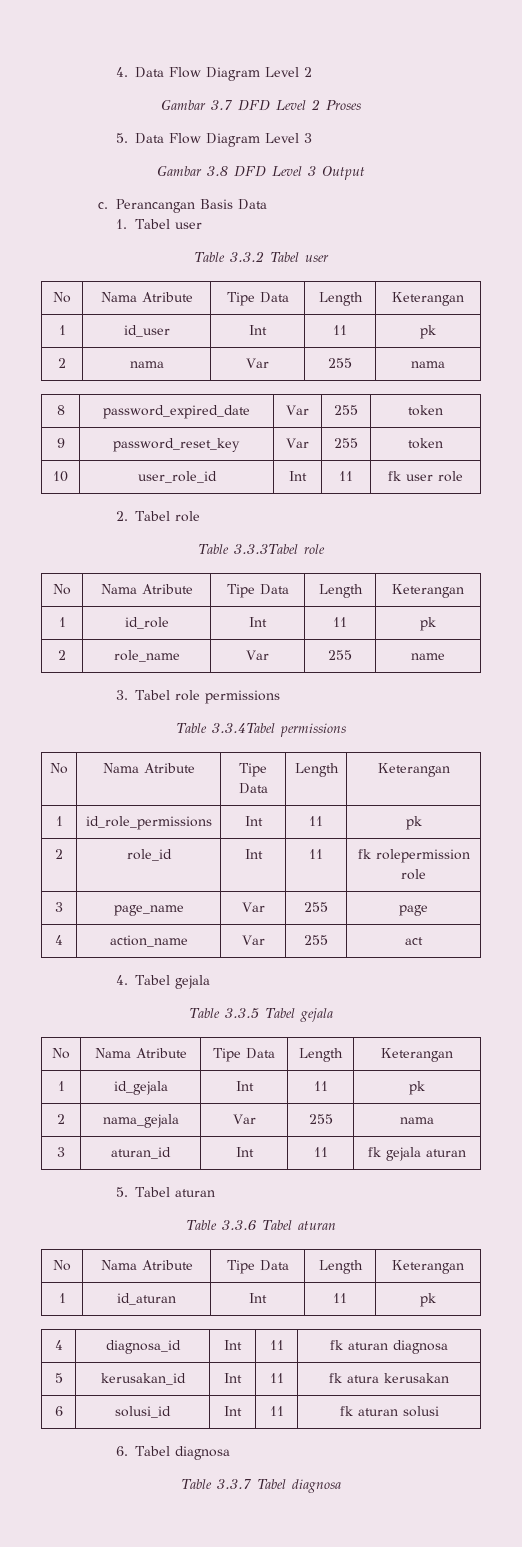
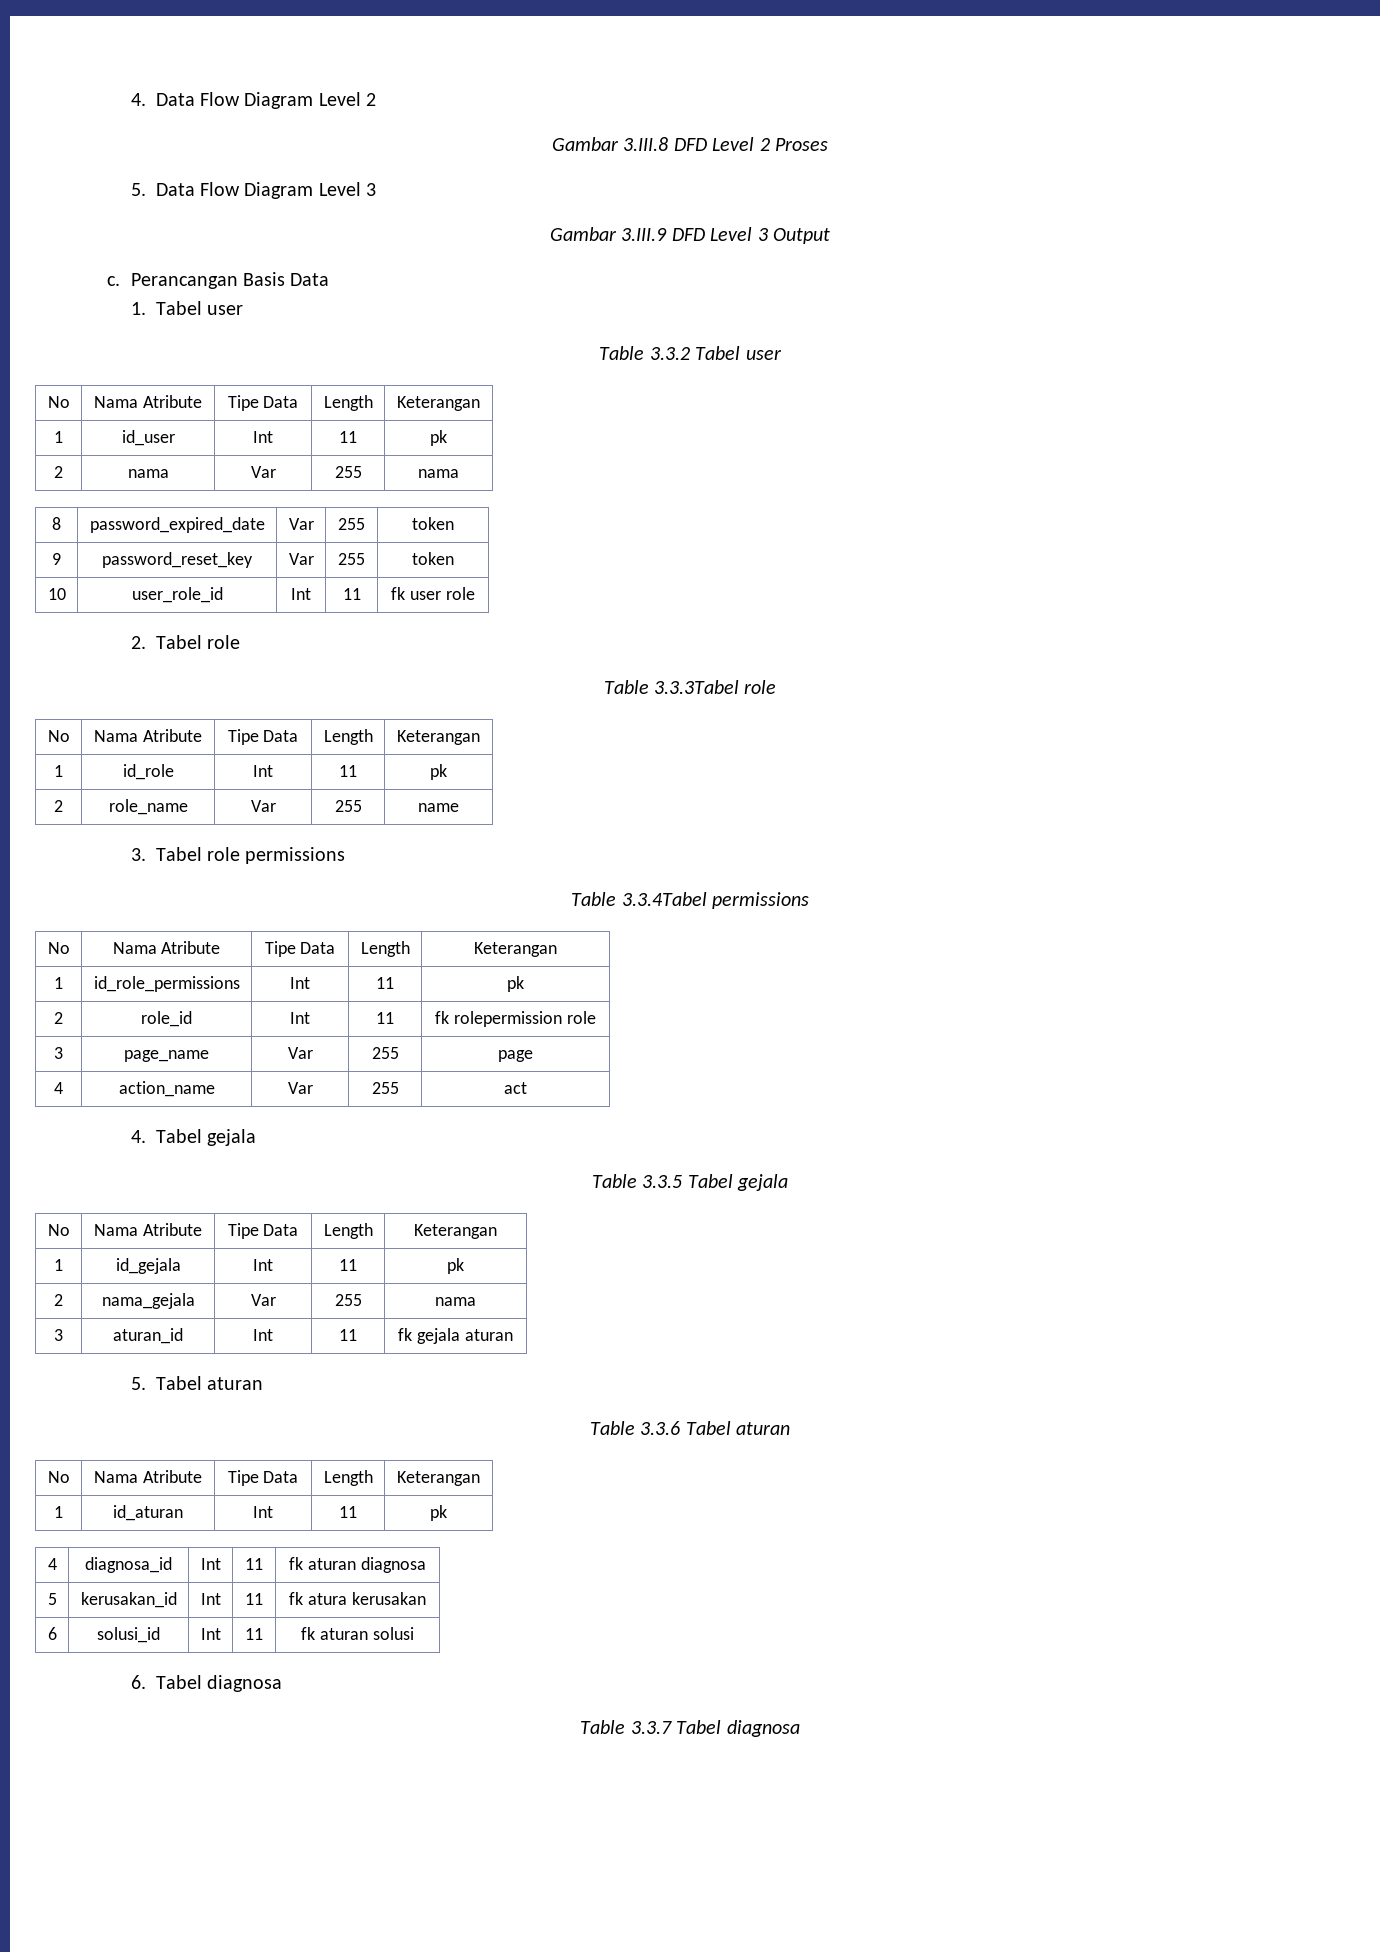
- Gambar 3.7 DFD Level 2 Proses
+ Gambar 3.III.8 DFD Level 2 Proses
- Gambar 3.8 DFD Level 3 Output
+ Gambar 3.III.9 DFD Level 3 Output

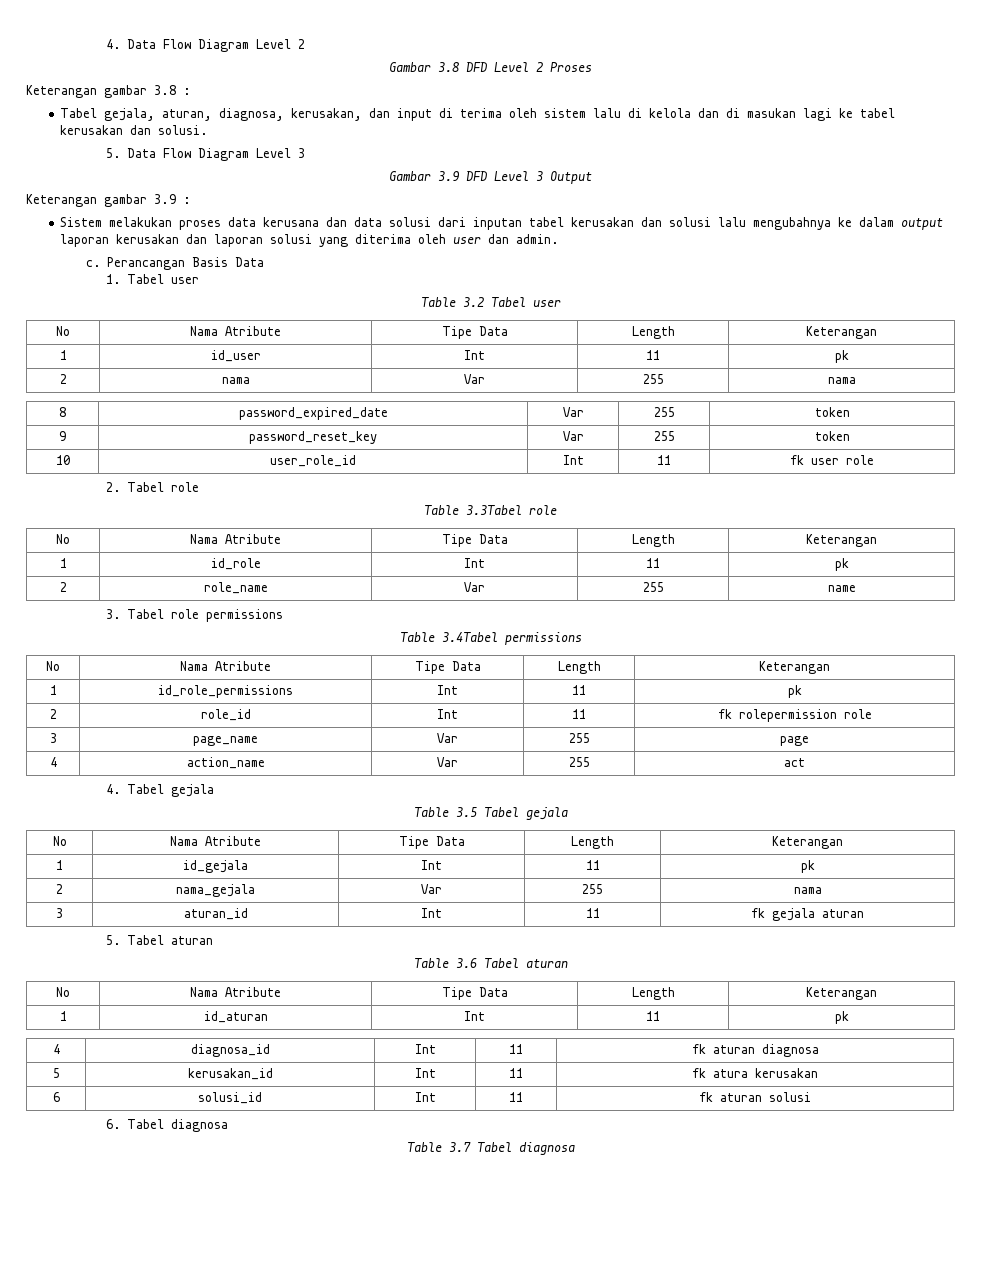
- Gambar 3.III.8 DFD Level 2 Proses
+ Gambar 3.8 DFD Level 2 Proses
+ Keterangan gambar 3.8 :
+ Tabel gejala, aturan, diagnosa, kerusakan, dan input di terima oleh sistem lalu di kelola dan di masukan lagi ke tabel kerusakan dan solusi.
- Gambar 3.III.9 DFD Level 3 Output
+ Gambar 3.9 DFD Level 3 Output
+ Keterangan gambar 3.9 :
+ Sistem melakukan proses data kerusana dan data solusi dari inputan tabel kerusakan dan solusi lalu mengubahnya ke dalam output laporan kerusakan dan laporan solusi yang diterima oleh user dan admin.
- Table 3.3.2 Tabel user
+ Table 3.2 Tabel user
- Table 3.3.3Tabel role
+ Table 3.3Tabel role
- Table 3.3.4Tabel permissions
+ Table 3.4Tabel permissions
- Table 3.3.5 Tabel gejala
+ Table 3.5 Tabel gejala
- Table 3.3.6 Tabel aturan
+ Table 3.6 Tabel aturan
- Table 3.3.7 Tabel diagnosa
+ Table 3.7 Tabel diagnosa

